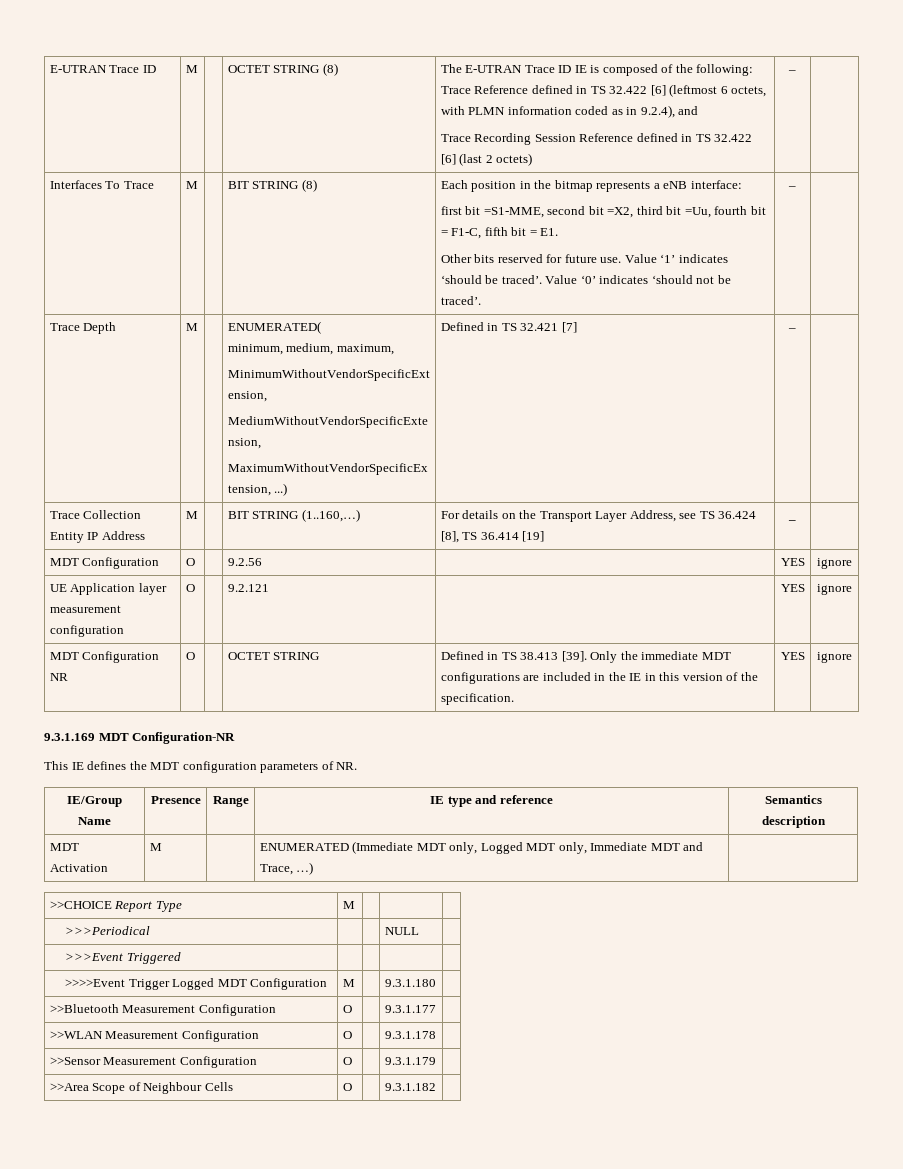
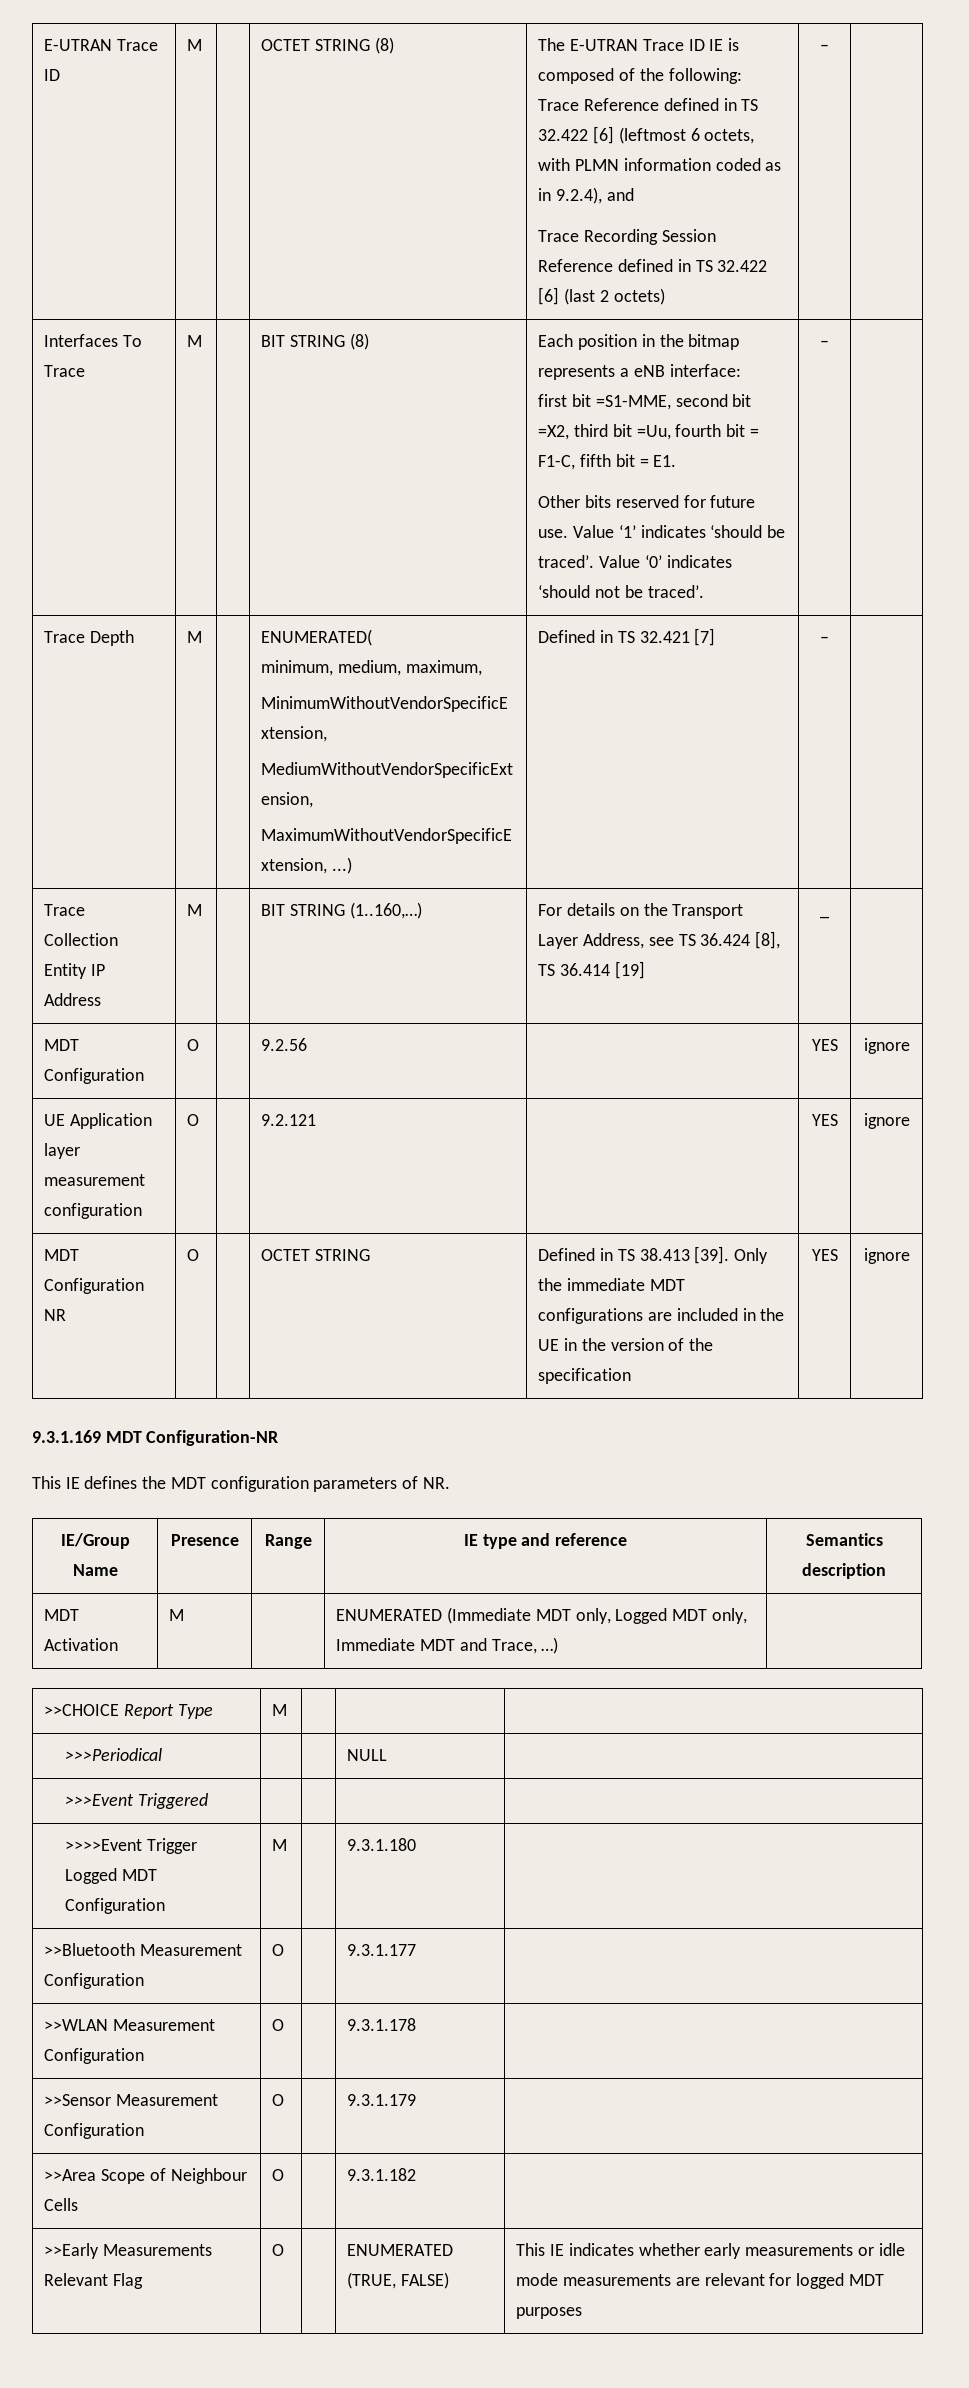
- MDT Configuration NR | O | | OCTET STRING | Defined in TS 38.413 [39]. Only the immediate MDT configurations are included in the IE in this version of the specification. | YES | ignore
+ MDT Configuration NR | O | | OCTET STRING | Defined in TS 38.413 [39]. Only the immediate MDT configurations are included in the UE in the version of the specification | YES | ignore
+ >>Early Measurements Relevant Flag | O | | ENUMERATED (TRUE, FALSE) | This IE indicates whether early measurements or idle mode measurements are relevant for logged MDT purposes

